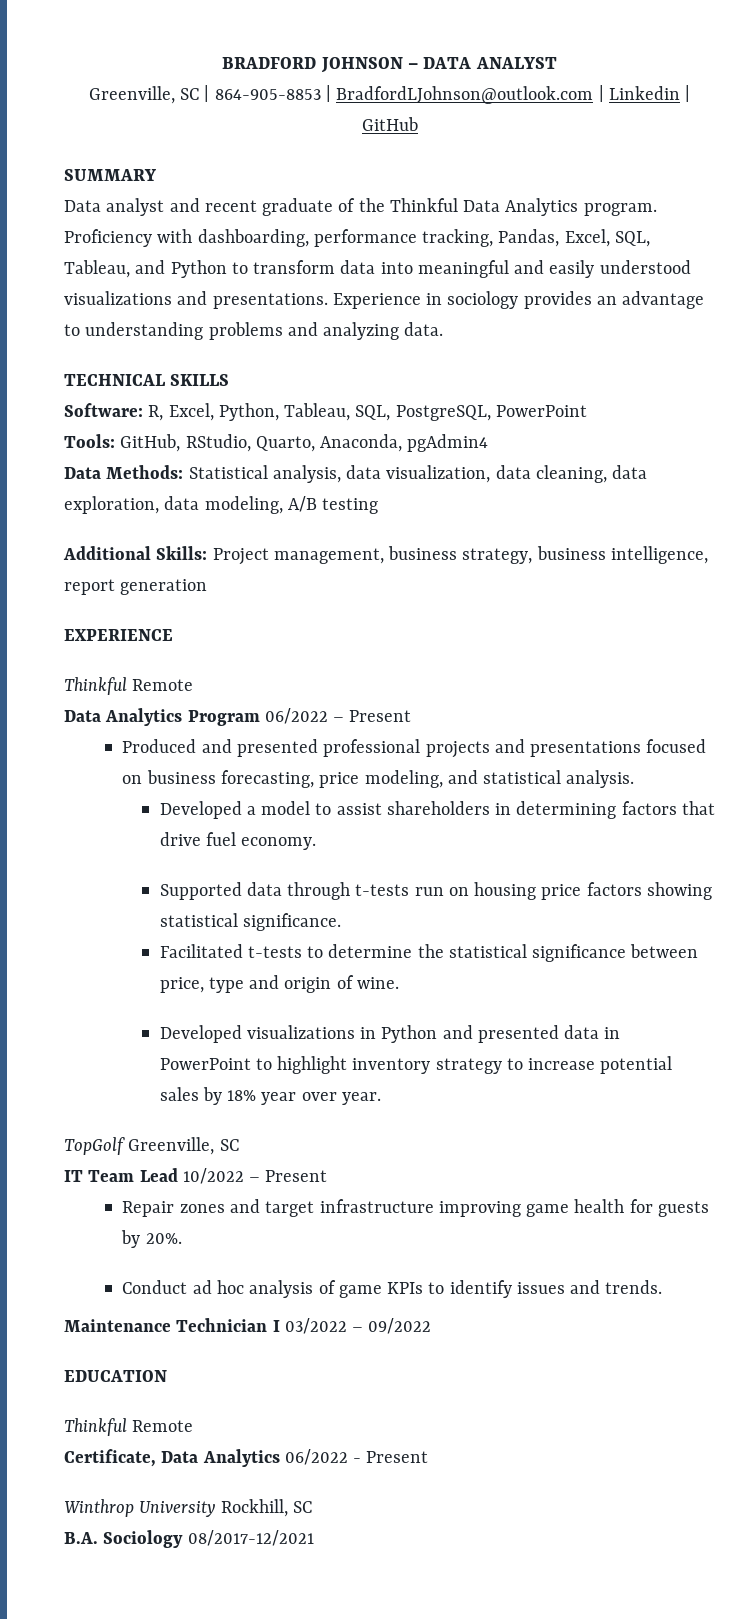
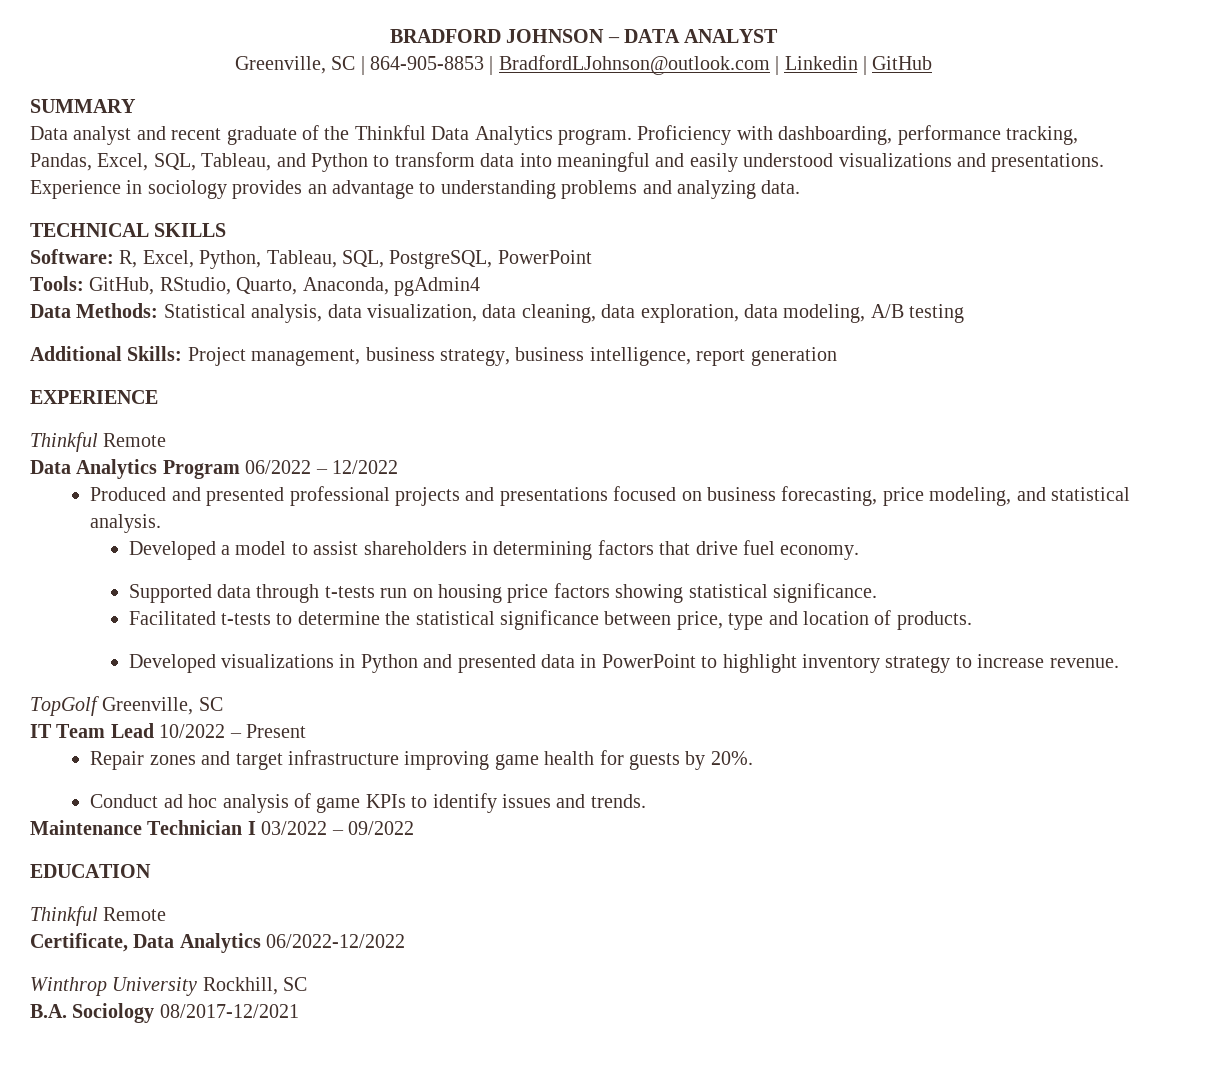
- Data Analytics Program 06/2022 – Present
+ Data Analytics Program 06/2022 – 12/2022
- Facilitated t-tests to determine the statistical significance between price, type and origin of wine.
+ Facilitated t-tests to determine the statistical significance between price, type and location of products.
- Developed visualizations in Python and presented data in PowerPoint to highlight inventory strategy to increase potential sales by 18% year over year.
+ Developed visualizations in Python and presented data in PowerPoint to highlight inventory strategy to increase revenue.
- Certificate, Data Analytics 06/2022 - Present
+ Certificate, Data Analytics 06/2022-12/2022

